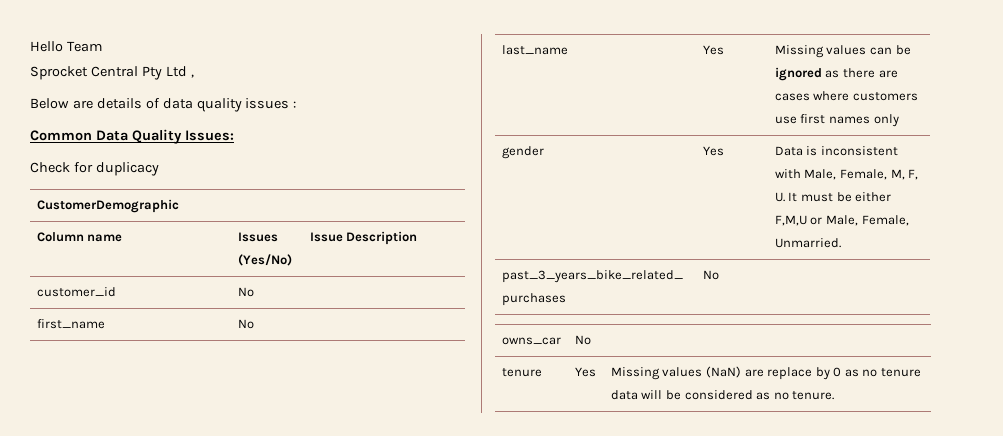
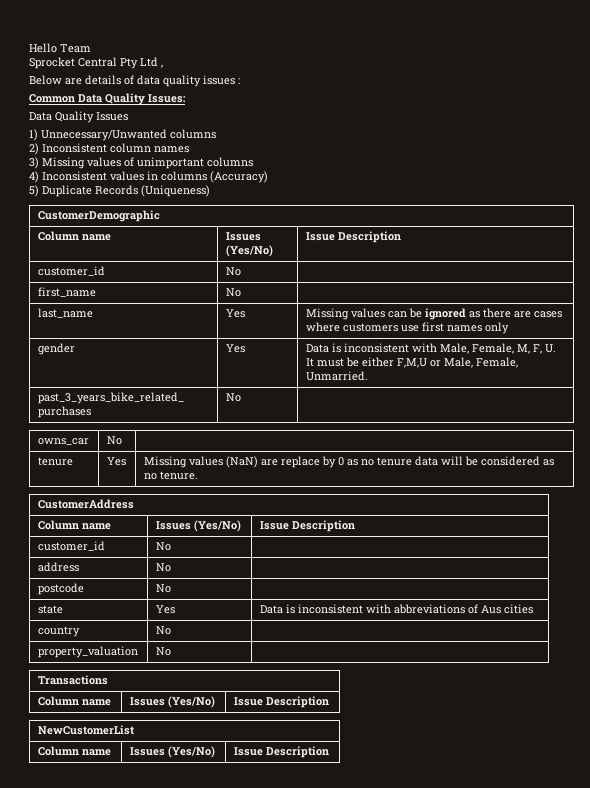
- Check for duplicacy
+ Data Quality Issues
+ 1) Unnecessary/Unwanted columns
+ 2) Inconsistent column names
+ 3) Missing values of unimportant columns
+ 4) Inconsistent values in columns (Accuracy)
+ 5) Duplicate Records (Uniqueness)
+ CustomerAddress
+ Column name | Issues (Yes/No) | Issue Description
+ customer_id | No |
+ address | No |
+ postcode | No |
+ state | Yes | Data is inconsistent with abbreviations of Aus cities
+ country | No |
+ property_valuation | No |
+ Transactions
+ Column name | Issues (Yes/No) | Issue Description
+ NewCustomerList
+ Column name | Issues (Yes/No) | Issue Description

